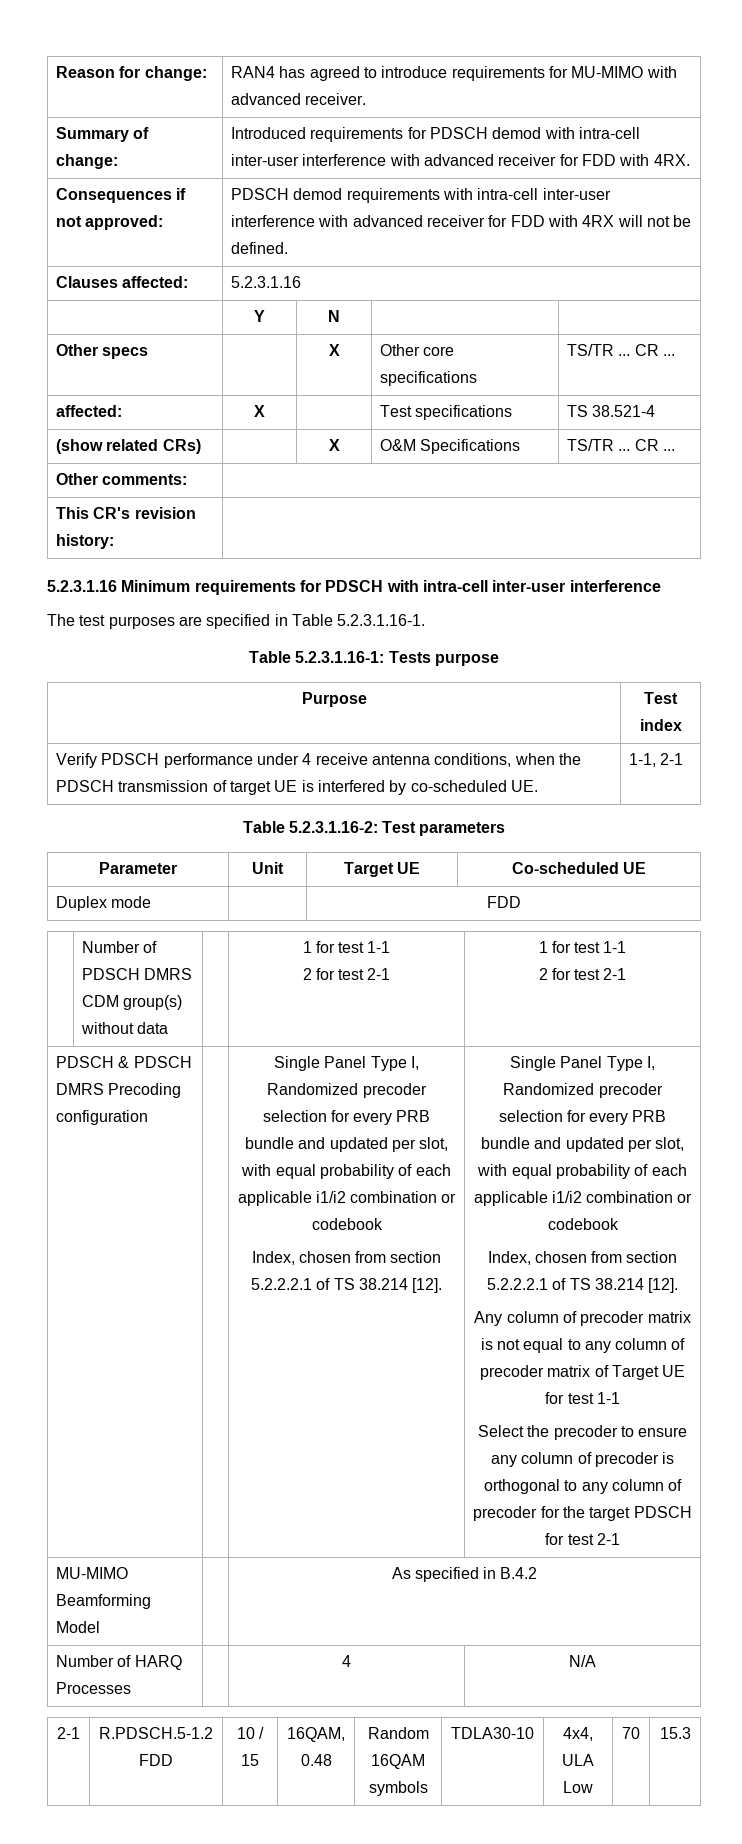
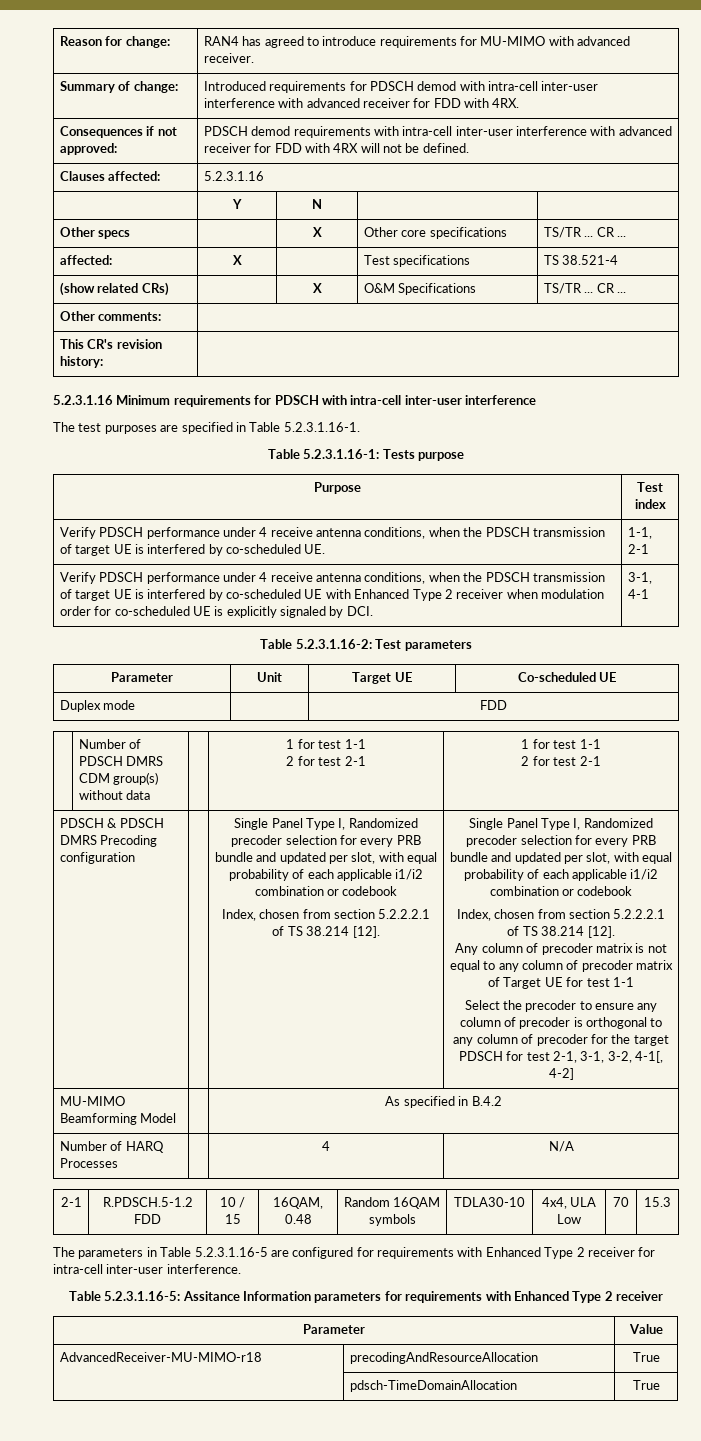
+ Verify PDSCH performance under 4 receive antenna conditions, when the PDSCH transmission of target UE is interfered by co-scheduled UE with Enhanced Type 2 receiver when modulation order for co-scheduled UE is explicitly signaled by DCI. | 3-1, 4-1
- Select the precoder to ensure any column of precoder is orthogonal to any column of precoder for the target PDSCH for test 2-1
+ Select the precoder to ensure any column of precoder is orthogonal to any column of precoder for the target PDSCH for test 2-1, 3-1, 3-2, 4-1[, 4-2]
+ The parameters in Table 5.2.3.1.16-5 are configured for requirements with Enhanced Type 2 receiver for intra-cell inter-user interference.
+ Table 5.2.3.1.16-5: Assitance Information parameters for requirements with Enhanced Type 2 receiver
+ Parameter | Value
+ AdvancedReceiver-MU-MIMO-r18 | precodingAndResourceAllocation | True
+ | pdsch-TimeDomainAllocation | True

